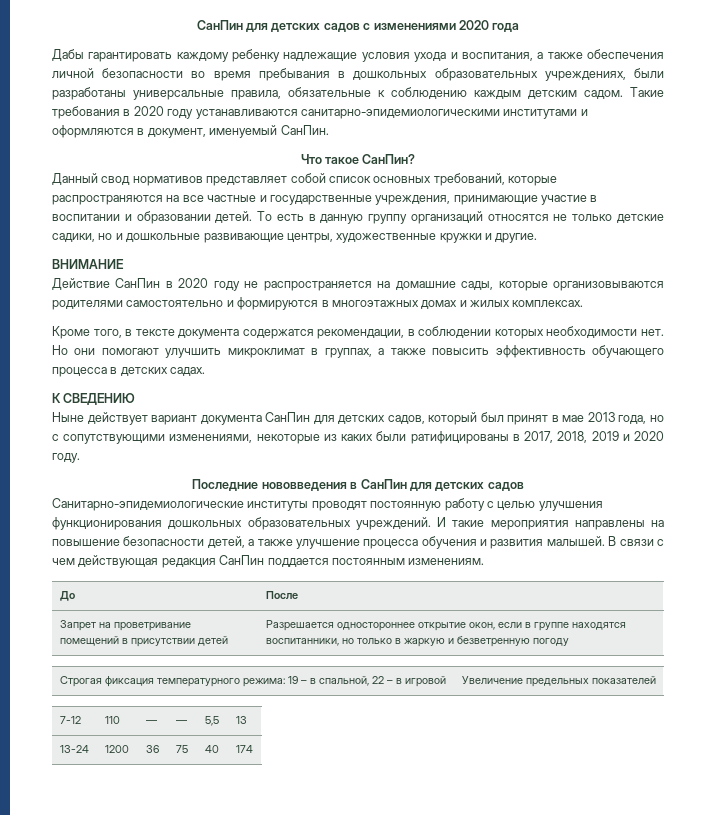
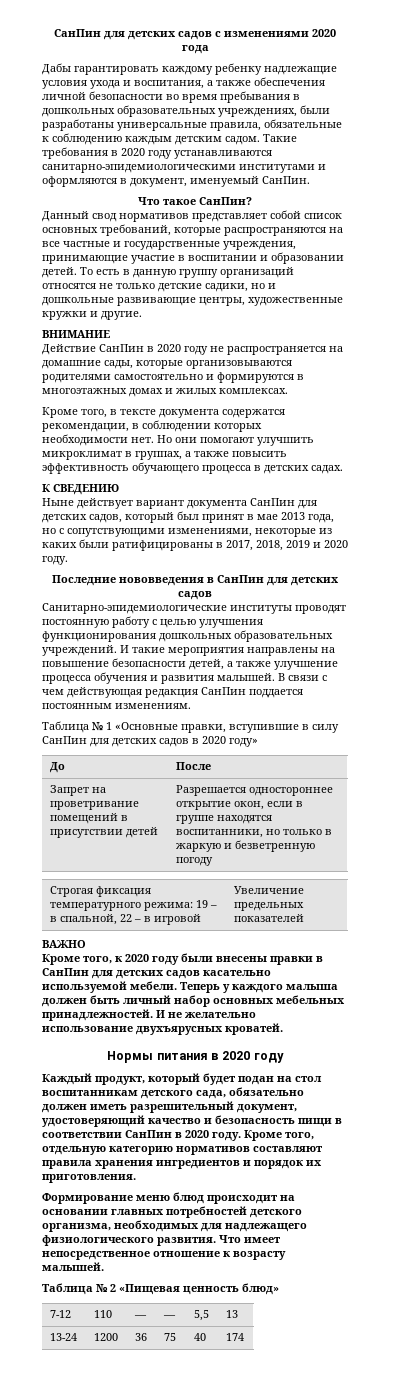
+ Таблица № 1 «Основные правки, вступившие в силу СанПин для детских садов в 2020 году»
+ ВАЖНО
+ Кроме того, к 2020 году были внесены правки в СанПин для детских садов касательно используемой мебели. Теперь у каждого малыша должен быть личный набор основных мебельных принадлежностей. И не желательно использование двухъярусных кроватей.
+ Нормы питания в 2020 году
+ Каждый продукт, который будет подан на стол воспитанникам детского сада, обязательно должен иметь разрешительный документ, удостоверяющий качество и безопасность пищи в соответствии СанПин в 2020 году. Кроме того, отдельную категорию нормативов составляют правила хранения ингредиентов и порядок их приготовления.
+ Формирование меню блюд происходит на основании главных потребностей детского организма, необходимых для надлежащего физиологического развития. Что имеет непосредственное отношение к возрасту малышей.
+ Таблица № 2 «Пищевая ценность блюд»

